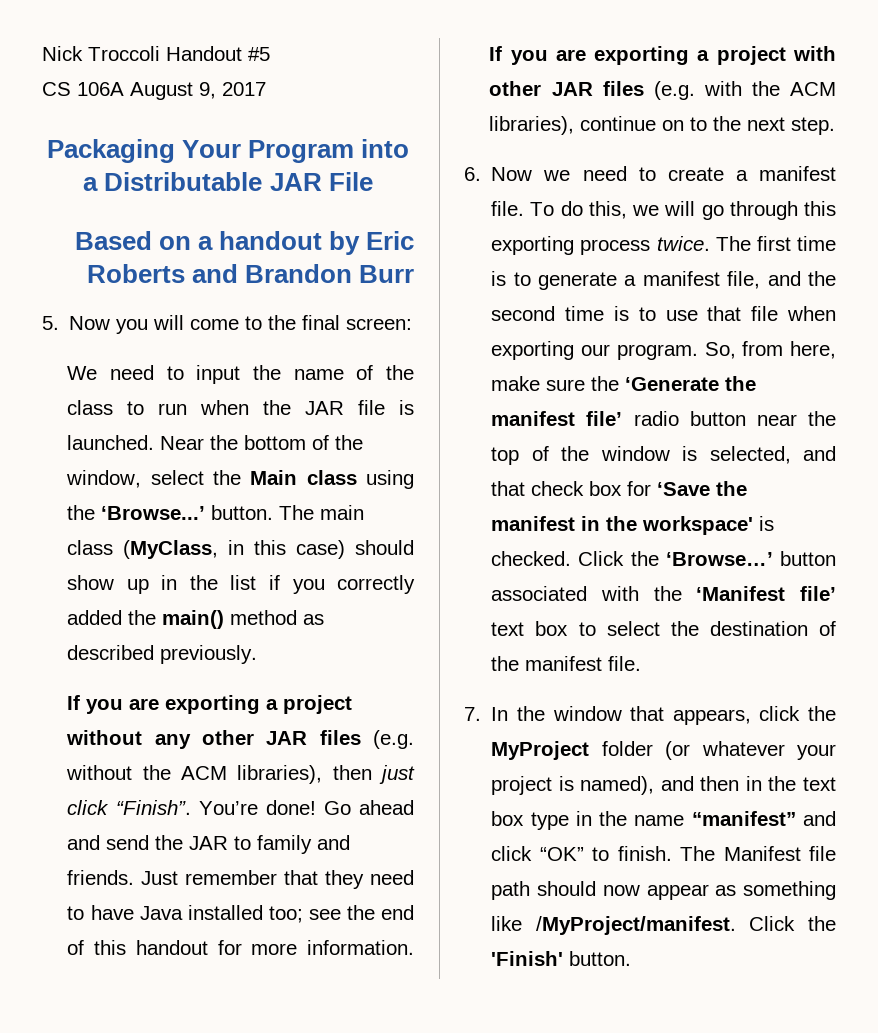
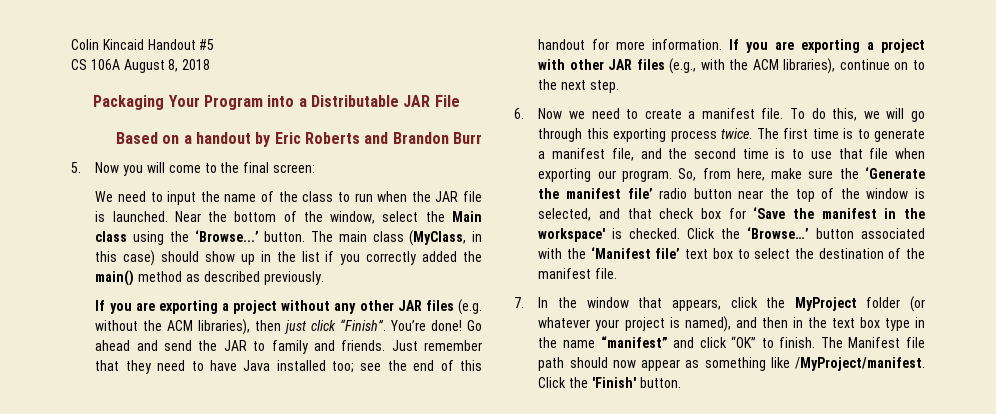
- Nick Troccoli Handout #5
+ Colin Kincaid Handout #5
- CS 106A August 9, 2017
+ CS 106A August 8, 2018
- If you are exporting a project with other JAR files (e.g. with the ACM libraries), continue on to the next step.
+ If you are exporting a project with other JAR files (e.g., with the ACM libraries), continue on to the next step.

